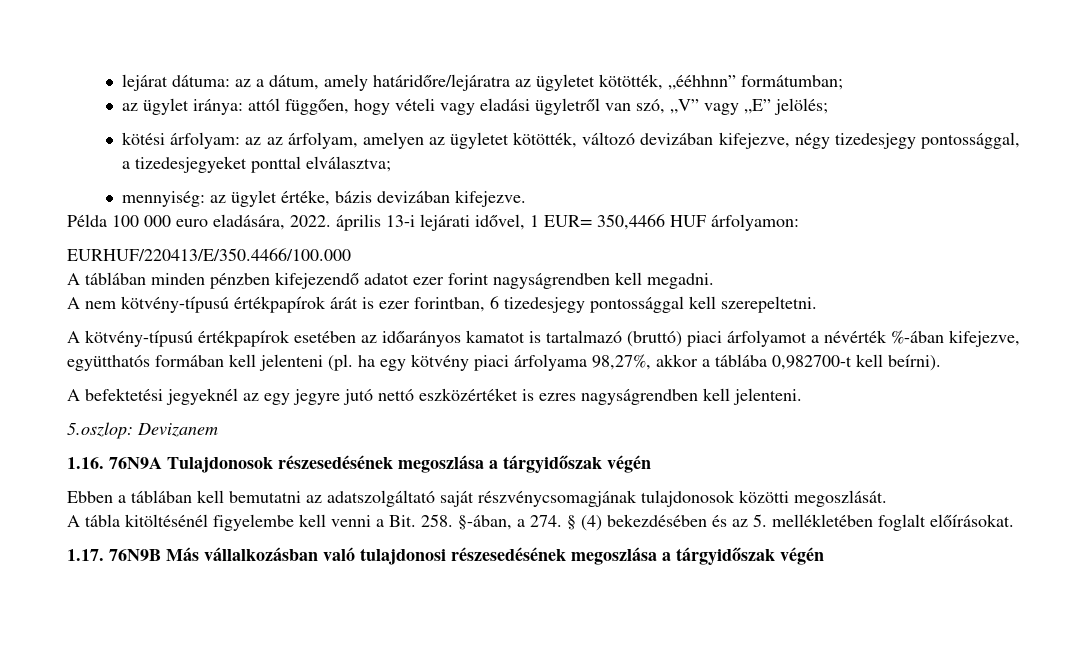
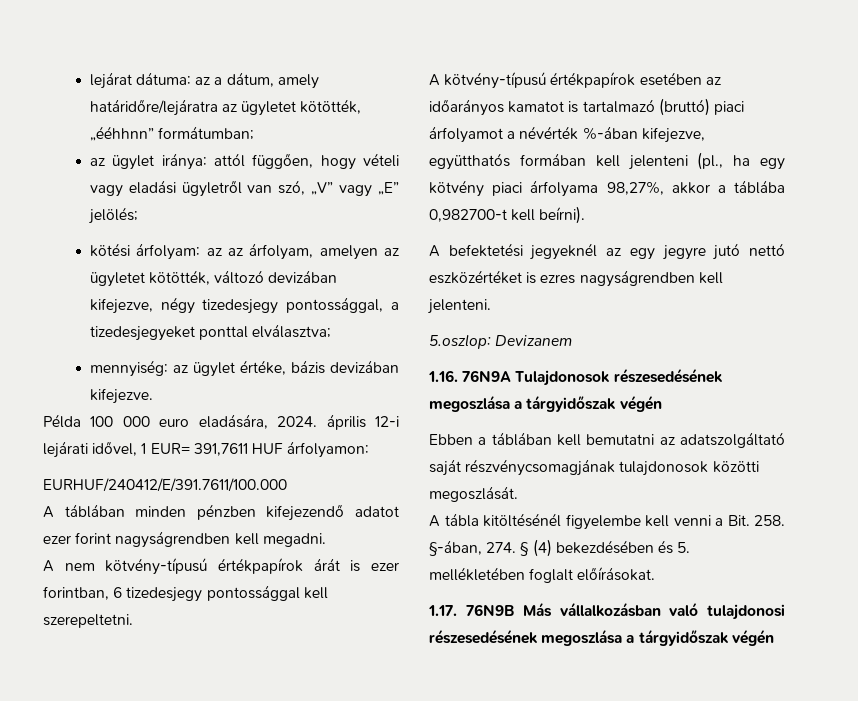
- Példa 100 000 euro eladására, 2022. április 13-i lejárati idővel, 1 EUR= 350,4466 HUF árfolyamon:
+ Példa 100 000 euro eladására, 2024. április 12-i lejárati idővel, 1 EUR= 391,7611 HUF árfolyamon:
- EURHUF/220413/E/350.4466/100.000
+ EURHUF/240412/E/391.7611/100.000
- A kötvény-típusú értékpapírok esetében az időarányos kamatot is tartalmazó (bruttó) piaci árfolyamot a névérték %-ában kifejezve, együtthatós formában kell jelenteni (pl. ha egy kötvény piaci árfolyama 98,27%, akkor a táblába 0,982700-t kell beírni).
+ A kötvény-típusú értékpapírok esetében az időarányos kamatot is tartalmazó (bruttó) piaci árfolyamot a névérték %-ában kifejezve, együtthatós formában kell jelenteni (pl., ha egy kötvény piaci árfolyama 98,27%, akkor a táblába 0,982700-t kell beírni).
- A tábla kitöltésénél figyelembe kell venni a Bit. 258. §-ában, a 274. § (4) bekezdésében és az 5. mellékletében foglalt előírásokat.
+ A tábla kitöltésénél figyelembe kell venni a Bit. 258. §-ában, 274. § (4) bekezdésében és 5. mellékletében foglalt előírásokat.

